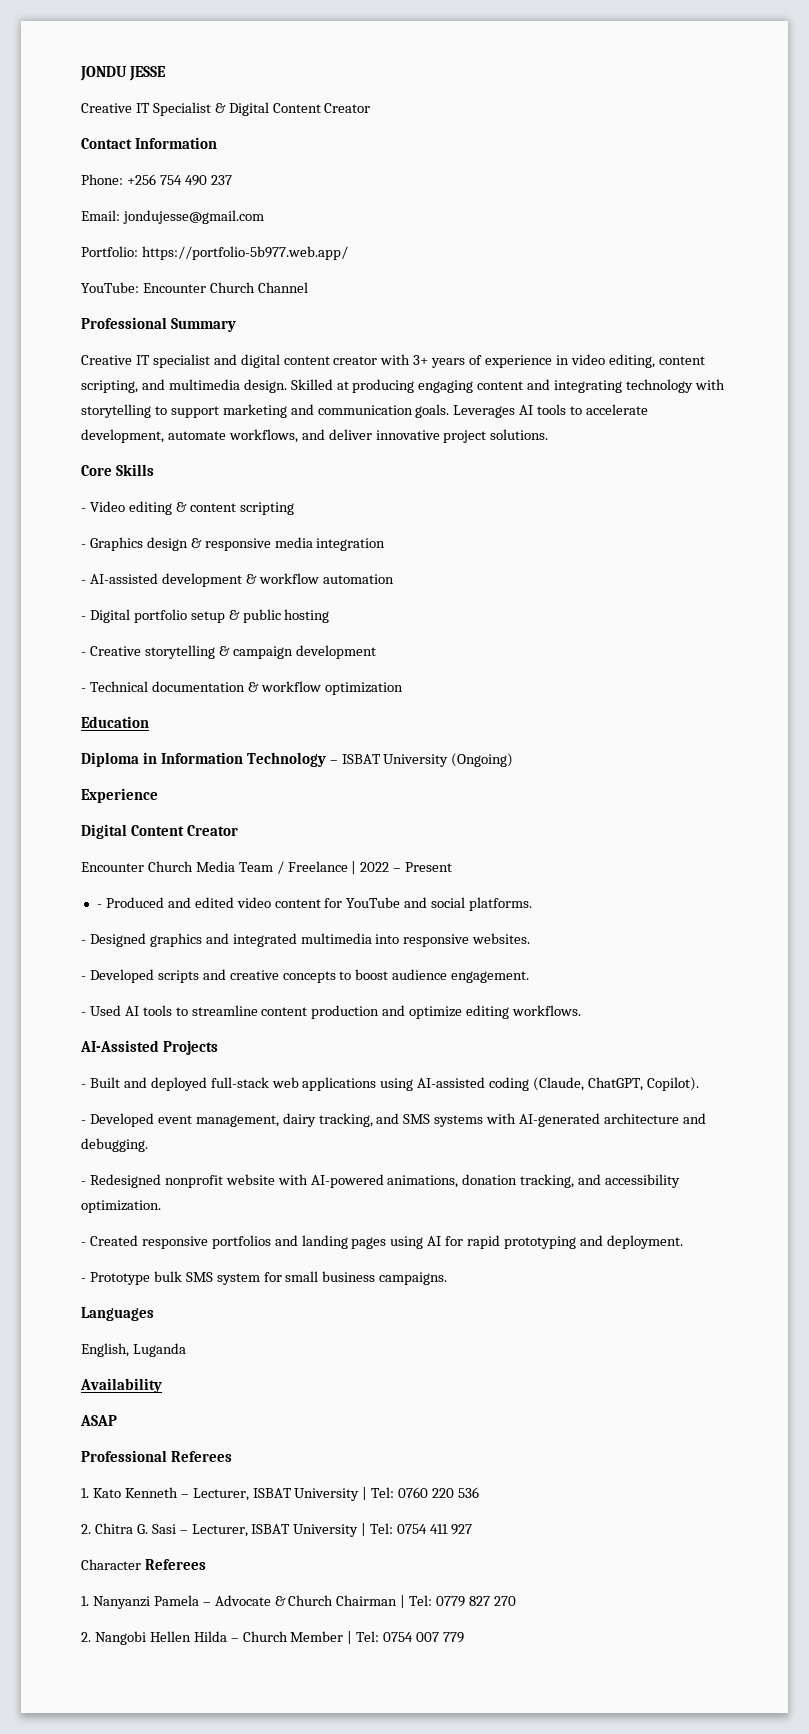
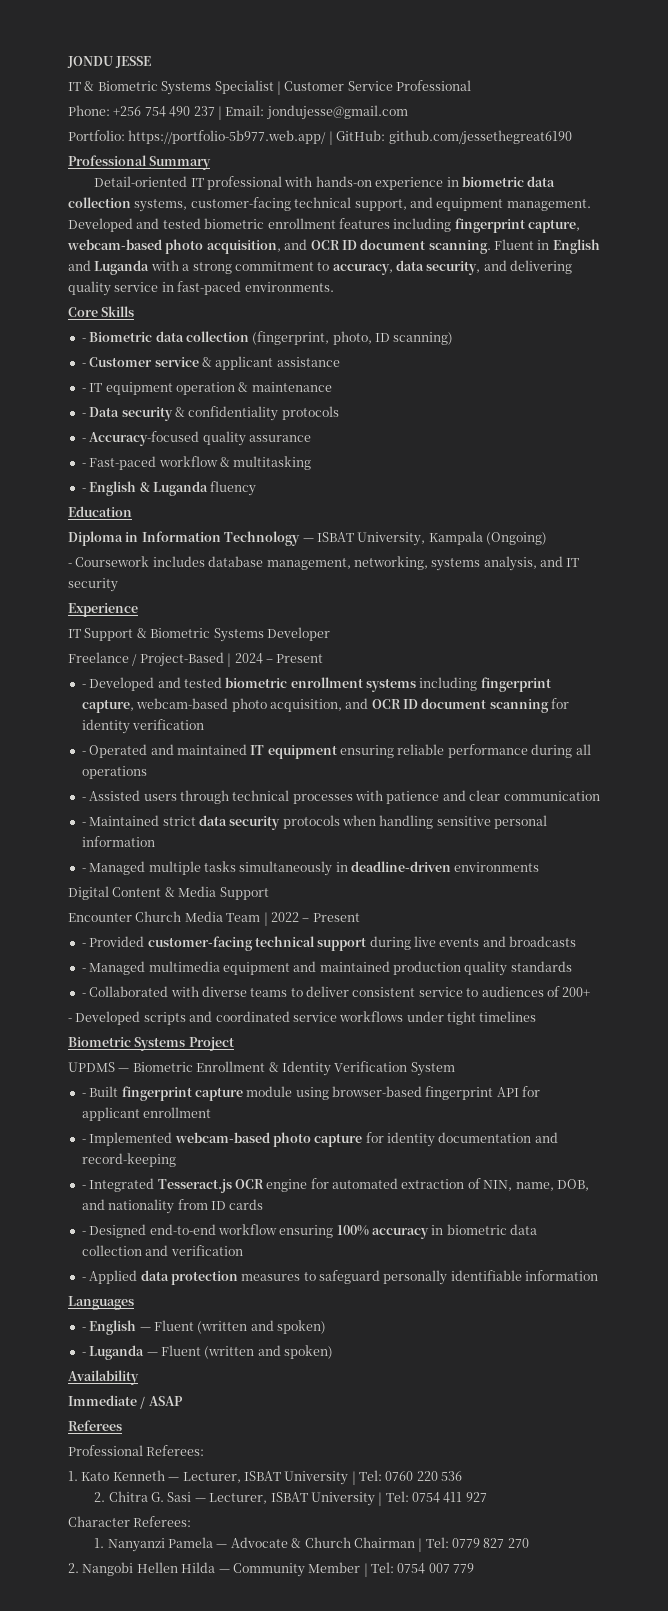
- Creative IT Specialist & Digital Content Creator
- Contact Information
+ IT & Biometric Systems Specialist | Customer Service Professional
- Phone: +256 754 490 237
- Email: jondujesse@gmail.com
+ Phone: +256 754 490 237 | Email: jondujesse@gmail.com
- Portfolio: https://portfolio-5b977.web.app/
- YouTube: Encounter Church Channel
+ Portfolio: https://portfolio-5b977.web.app/ | GitHub: github.com/jessethegreat6190
  Professional Summary
- Creative IT specialist and digital content creator with 3+ years of experience in video editing, content scripting, and multimedia design. Skilled at producing engaging content and integrating technology with storytelling to support marketing and communication goals. Leverages AI tools to accelerate development, automate workflows, and deliver innovative project solutions.
+ Detail-oriented IT professional with hands-on experience in biometric data collection systems, customer-facing technical support, and equipment management. Developed and tested biometric enrollment features including fingerprint capture, webcam-based photo acquisition, and OCR ID document scanning. Fluent in English and Luganda with a strong commitment to accuracy, data security, and delivering quality service in fast-paced environments.
  Core Skills
- - Video editing & content scripting
- - Graphics design & responsive media integration
- - AI-assisted development & workflow automation
- - Digital portfolio setup & public hosting
- - Creative storytelling & campaign development
- - Technical documentation & workflow optimization
+ - Biometric data collection (fingerprint, photo, ID scanning)
+ - Customer service & applicant assistance
+ - IT equipment operation & maintenance
+ - Data security & confidentiality protocols
+ - Accuracy-focused quality assurance
+ - Fast-paced workflow & multitasking
+ - English & Luganda fluency
- Diploma in Information Technology – ISBAT University (Ongoing)
+ Diploma in Information Technology — ISBAT University, Kampala (Ongoing)
+ - Coursework includes database management, networking, systems analysis, and IT security
  Experience
- Digital Content Creator
+ IT Support & Biometric Systems Developer
+ Freelance / Project-Based | 2024 – Present
+ - Developed and tested biometric enrollment systems including fingerprint capture, webcam-based photo acquisition, and OCR ID document scanning for identity verification
+ - Operated and maintained IT equipment ensuring reliable performance during all operations
+ - Assisted users through technical processes with patience and clear communication
+ - Maintained strict data security protocols when handling sensitive personal information
+ - Managed multiple tasks simultaneously in deadline-driven environments
+ Digital Content & Media Support
- Encounter Church Media Team / Freelance | 2022 – Present
+ Encounter Church Media Team | 2022 – Present
- - Produced and edited video content for YouTube and social platforms.
- - Designed graphics and integrated multimedia into responsive websites.
- - Developed scripts and creative concepts to boost audience engagement.
- - Used AI tools to streamline content production and optimize editing workflows.
- AI-Assisted Projects
- - Built and deployed full-stack web applications using AI-assisted coding (Claude, ChatGPT, Copilot).
- - Developed event management, dairy tracking, and SMS systems with AI-generated architecture and debugging.
- - Redesigned nonprofit website with AI-powered animations, donation tracking, and accessibility optimization.
- - Created responsive portfolios and landing pages using AI for rapid prototyping and deployment.
- - Prototype bulk SMS system for small business campaigns.
+ - Provided customer-facing technical support during live events and broadcasts
+ - Managed multimedia equipment and maintained production quality standards
+ - Collaborated with diverse teams to deliver consistent service to audiences of 200+
+ - Developed scripts and coordinated service workflows under tight timelines
+ Biometric Systems Project
+ UPDMS — Biometric Enrollment & Identity Verification System
+ - Built fingerprint capture module using browser-based fingerprint API for applicant enrollment
+ - Implemented webcam-based photo capture for identity documentation and record-keeping
+ - Integrated Tesseract.js OCR engine for automated extraction of NIN, name, DOB, and nationality from ID cards
+ - Designed end-to-end workflow ensuring 100% accuracy in biometric data collection and verification
+ - Applied data protection measures to safeguard personally identifiable information
  Languages
- English, Luganda
+ - English — Fluent (written and spoken)
+ - Luganda — Fluent (written and spoken)
- ASAP
+ Immediate / ASAP
- Professional Referees
+ Referees
+ Professional Referees:
- 1. Kato Kenneth – Lecturer, ISBAT University | Tel: 0760 220 536
+ 1. Kato Kenneth — Lecturer, ISBAT University | Tel: 0760 220 536
- 2. Chitra G. Sasi – Lecturer, ISBAT University | Tel: 0754 411 927
+ 2. Chitra G. Sasi — Lecturer, ISBAT University | Tel: 0754 411 927
- Character Referees
+ Character Referees:
- 1. Nanyanzi Pamela – Advocate & Church Chairman | Tel: 0779 827 270
+ 1. Nanyanzi Pamela — Advocate & Church Chairman | Tel: 0779 827 270
- 2. Nangobi Hellen Hilda – Church Member | Tel: 0754 007 779
+ 2. Nangobi Hellen Hilda — Community Member | Tel: 0754 007 779

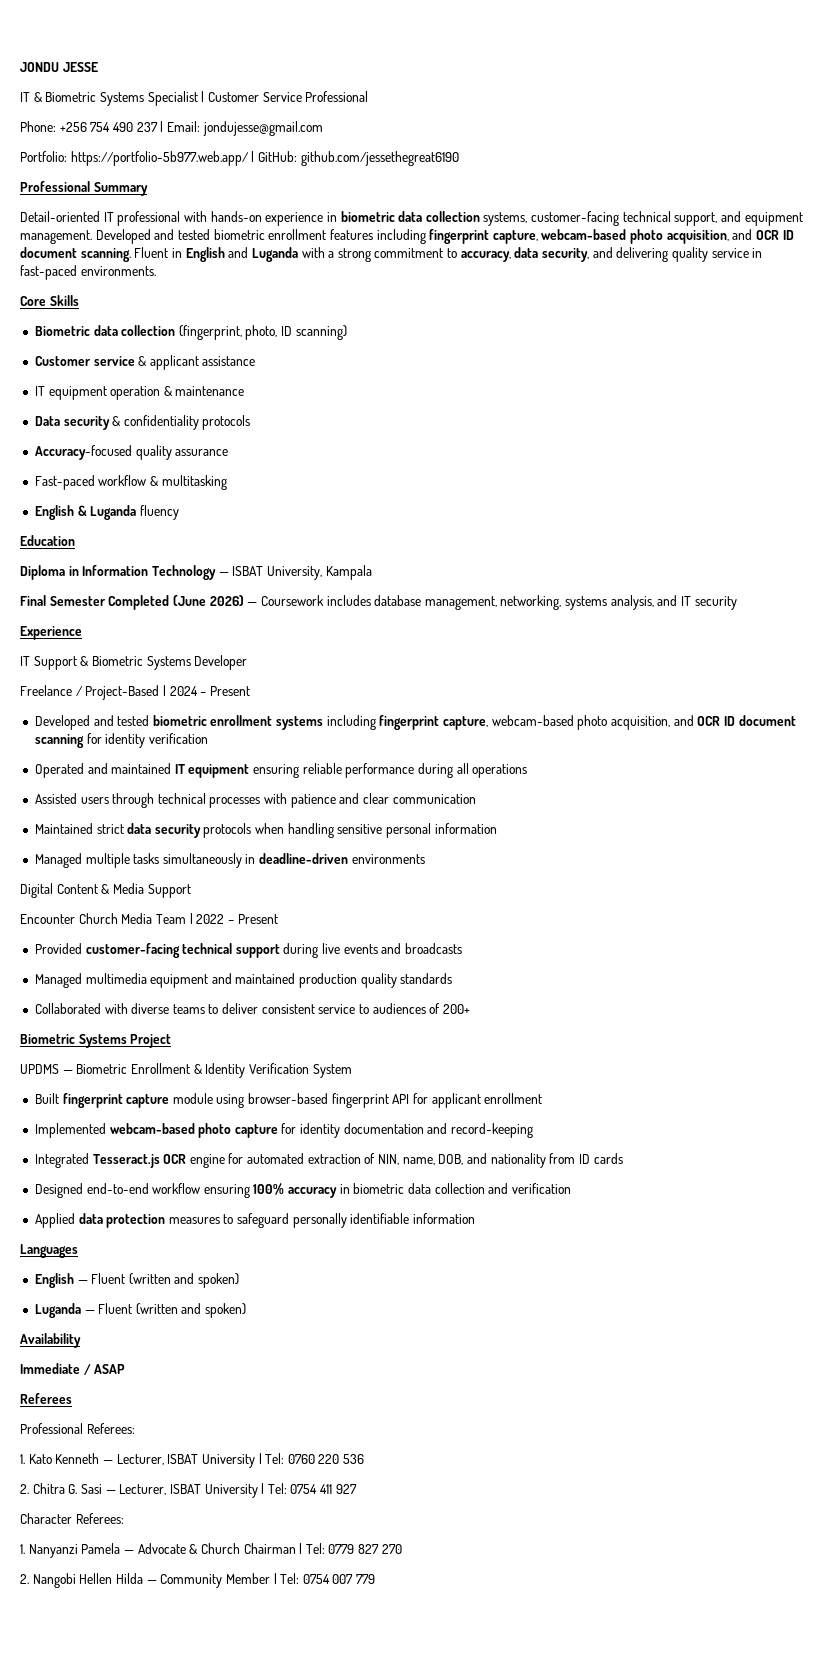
- - Biometric data collection (fingerprint, photo, ID scanning)
+ Biometric data collection (fingerprint, photo, ID scanning)
- - Customer service & applicant assistance
+ Customer service & applicant assistance
- - IT equipment operation & maintenance
+ IT equipment operation & maintenance
- - Data security & confidentiality protocols
+ Data security & confidentiality protocols
- - Accuracy-focused quality assurance
+ Accuracy-focused quality assurance
- - Fast-paced workflow & multitasking
+ Fast-paced workflow & multitasking
- - English & Luganda fluency
+ English & Luganda fluency
- Diploma in Information Technology — ISBAT University, Kampala (Ongoing)
- - Coursework includes database management, networking, systems analysis, and IT security
+ Diploma in Information Technology — ISBAT University, Kampala
+ Final Semester Completed (June 2026) — Coursework includes database management, networking, systems analysis, and IT security
- - Developed and tested biometric enrollment systems including fingerprint capture, webcam-based photo acquisition, and OCR ID document scanning for identity verification
+ Developed and tested biometric enrollment systems including fingerprint capture, webcam-based photo acquisition, and OCR ID document scanning for identity verification
- - Operated and maintained IT equipment ensuring reliable performance during all operations
+ Operated and maintained IT equipment ensuring reliable performance during all operations
- - Assisted users through technical processes with patience and clear communication
+ Assisted users through technical processes with patience and clear communication
- - Maintained strict data security protocols when handling sensitive personal information
+ Maintained strict data security protocols when handling sensitive personal information
- - Managed multiple tasks simultaneously in deadline-driven environments
+ Managed multiple tasks simultaneously in deadline-driven environments
- - Provided customer-facing technical support during live events and broadcasts
+ Provided customer-facing technical support during live events and broadcasts
- - Managed multimedia equipment and maintained production quality standards
+ Managed multimedia equipment and maintained production quality standards
- - Collaborated with diverse teams to deliver consistent service to audiences of 200+
+ Collaborated with diverse teams to deliver consistent service to audiences of 200+
- - Developed scripts and coordinated service workflows under tight timelines
- - Built fingerprint capture module using browser-based fingerprint API for applicant enrollment
+ Built fingerprint capture module using browser-based fingerprint API for applicant enrollment
- - Implemented webcam-based photo capture for identity documentation and record-keeping
+ Implemented webcam-based photo capture for identity documentation and record-keeping
- - Integrated Tesseract.js OCR engine for automated extraction of NIN, name, DOB, and nationality from ID cards
+ Integrated Tesseract.js OCR engine for automated extraction of NIN, name, DOB, and nationality from ID cards
- - Designed end-to-end workflow ensuring 100% accuracy in biometric data collection and verification
+ Designed end-to-end workflow ensuring 100% accuracy in biometric data collection and verification
- - Applied data protection measures to safeguard personally identifiable information
+ Applied data protection measures to safeguard personally identifiable information
- - English — Fluent (written and spoken)
+ English — Fluent (written and spoken)
- - Luganda — Fluent (written and spoken)
+ Luganda — Fluent (written and spoken)

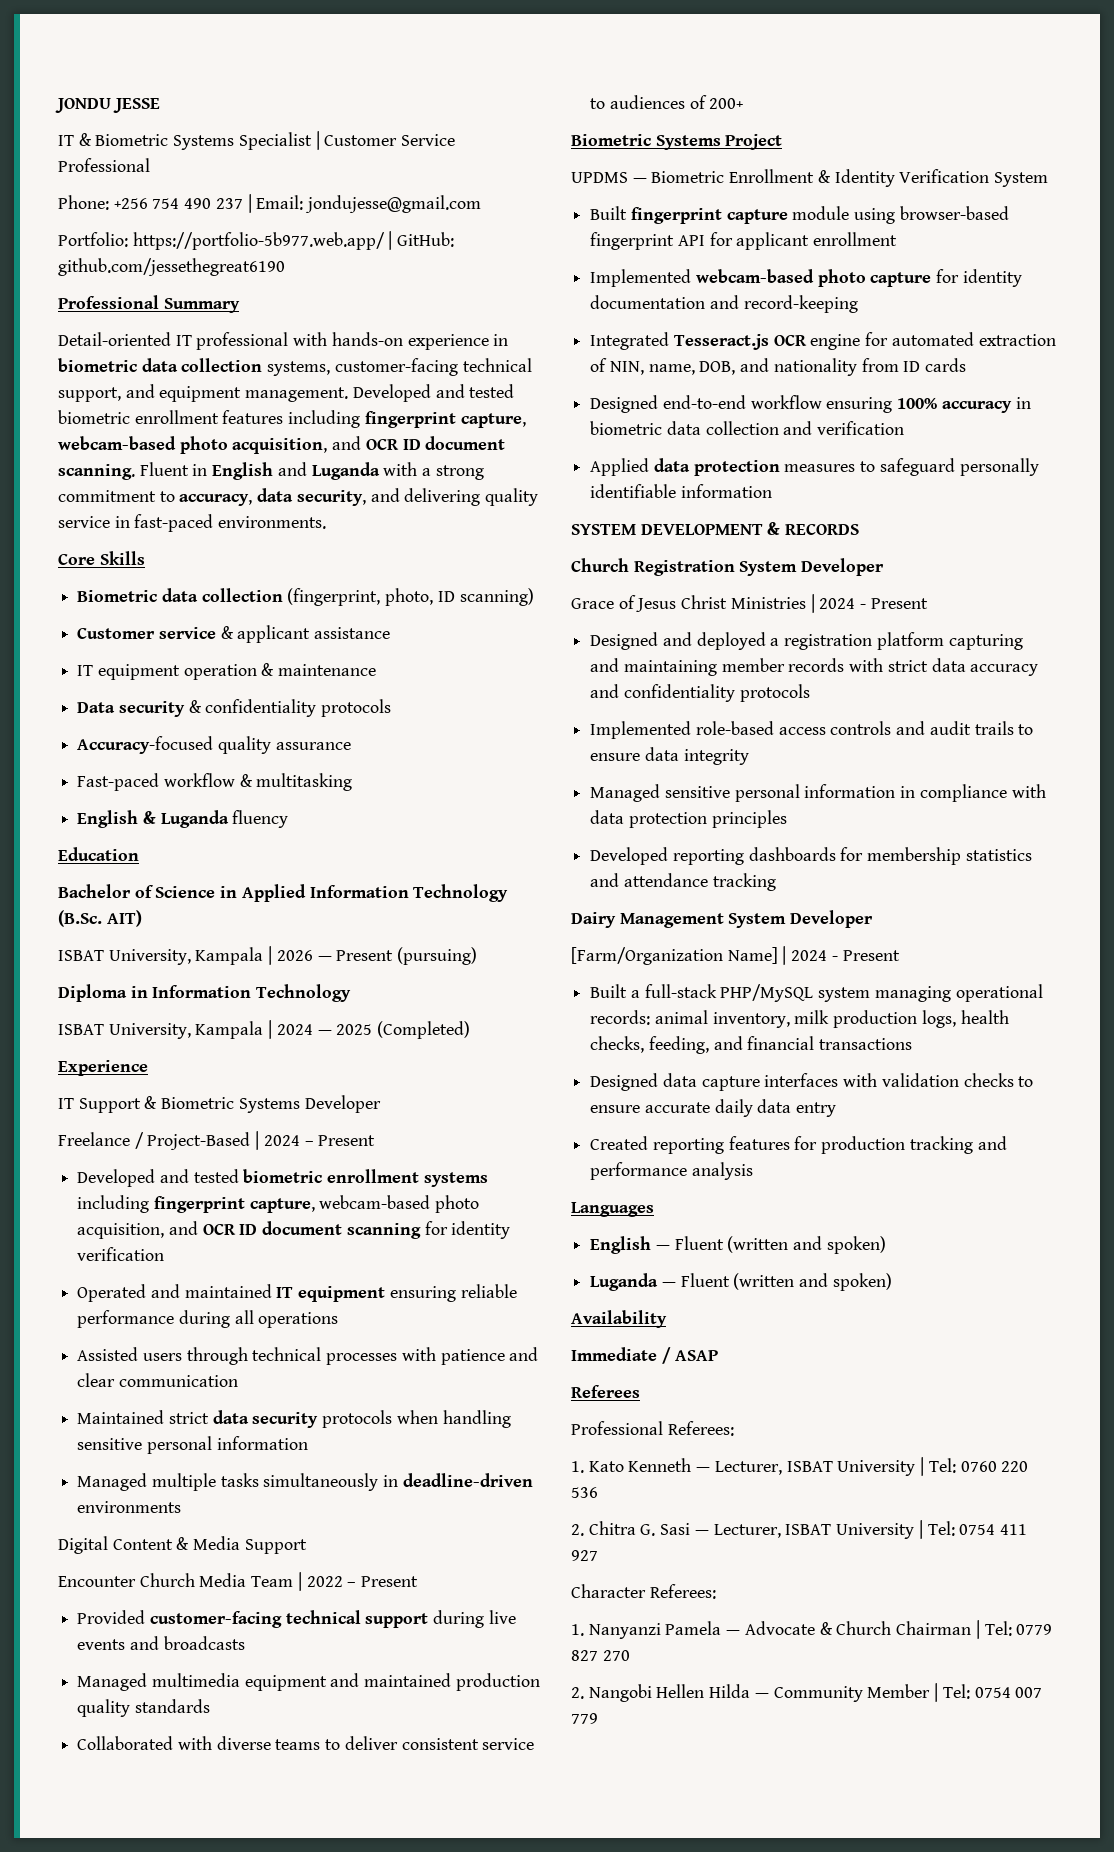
+ Bachelor of Science in Applied Information Technology (B.Sc. AIT)
+ ISBAT University, Kampala | 2026 — Present (pursuing)
- Diploma in Information Technology — ISBAT University, Kampala
- Final Semester Completed (June 2026) — Coursework includes database management, networking, systems analysis, and IT security
+ Diploma in Information Technology
+ ISBAT University, Kampala | 2024 — 2025 (Completed)
+ SYSTEM DEVELOPMENT & RECORDS
+ Church Registration System Developer
+ Grace of Jesus Christ Ministries | 2024 - Present
+ Designed and deployed a registration platform capturing and maintaining member records with strict data accuracy and confidentiality protocols
+ Implemented role-based access controls and audit trails to ensure data integrity
+ Managed sensitive personal information in compliance with data protection principles
+ Developed reporting dashboards for membership statistics and attendance tracking
+ Dairy Management System Developer
+ [Farm/Organization Name] | 2024 - Present
+ Built a full-stack PHP/MySQL system managing operational records: animal inventory, milk production logs, health checks, feeding, and financial transactions
+ Designed data capture interfaces with validation checks to ensure accurate daily data entry
+ Created reporting features for production tracking and performance analysis

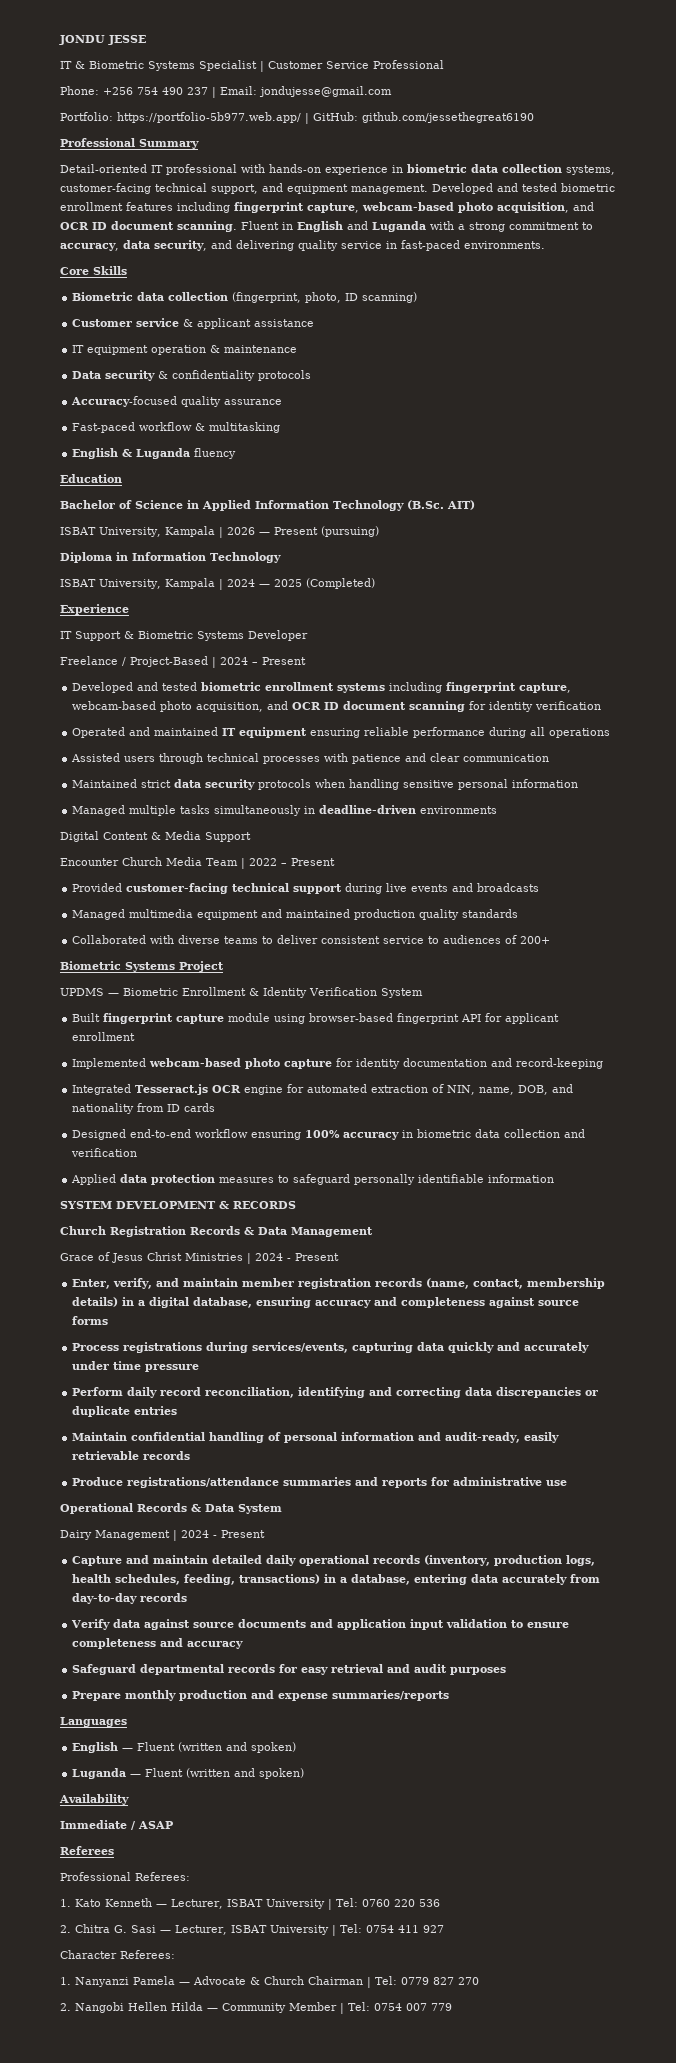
- Church Registration System Developer
+ Church Registration Records & Data Management
- Designed and deployed a registration platform capturing and maintaining member records with strict data accuracy and confidentiality protocols
- Implemented role-based access controls and audit trails to ensure data integrity
- Managed sensitive personal information in compliance with data protection principles
- Developed reporting dashboards for membership statistics and attendance tracking
- Dairy Management System Developer
- [Farm/Organization Name] | 2024 - Present
- Built a full-stack PHP/MySQL system managing operational records: animal inventory, milk production logs, health checks, feeding, and financial transactions
- Designed data capture interfaces with validation checks to ensure accurate daily data entry
- Created reporting features for production tracking and performance analysis
+ Enter, verify, and maintain member registration records (name, contact, membership details) in a digital database, ensuring accuracy and completeness against source forms
+ Process registrations during services/events, capturing data quickly and accurately under time pressure
+ Perform daily record reconciliation, identifying and correcting data discrepancies or duplicate entries
+ Maintain confidential handling of personal information and audit-ready, easily retrievable records
+ Produce registrations/attendance summaries and reports for administrative use
+ Operational Records & Data System
+ Dairy Management | 2024 - Present
+ Capture and maintain detailed daily operational records (inventory, production logs, health schedules, feeding, transactions) in a database, entering data accurately from day-to-day records
+ Verify data against source documents and application input validation to ensure completeness and accuracy
+ Safeguard departmental records for easy retrieval and audit purposes
+ Prepare monthly production and expense summaries/reports

